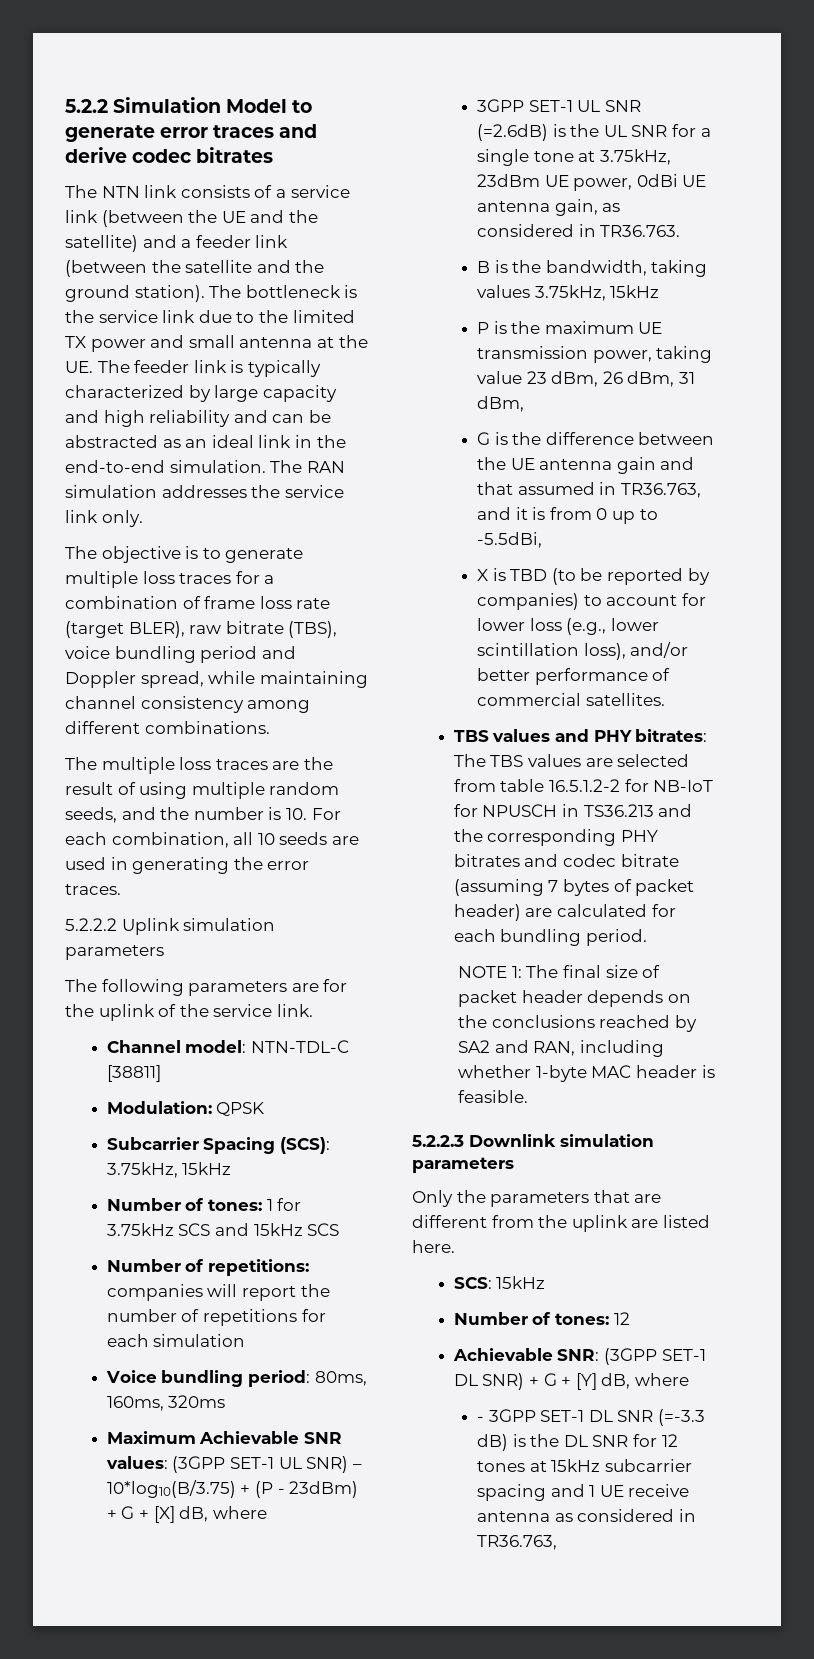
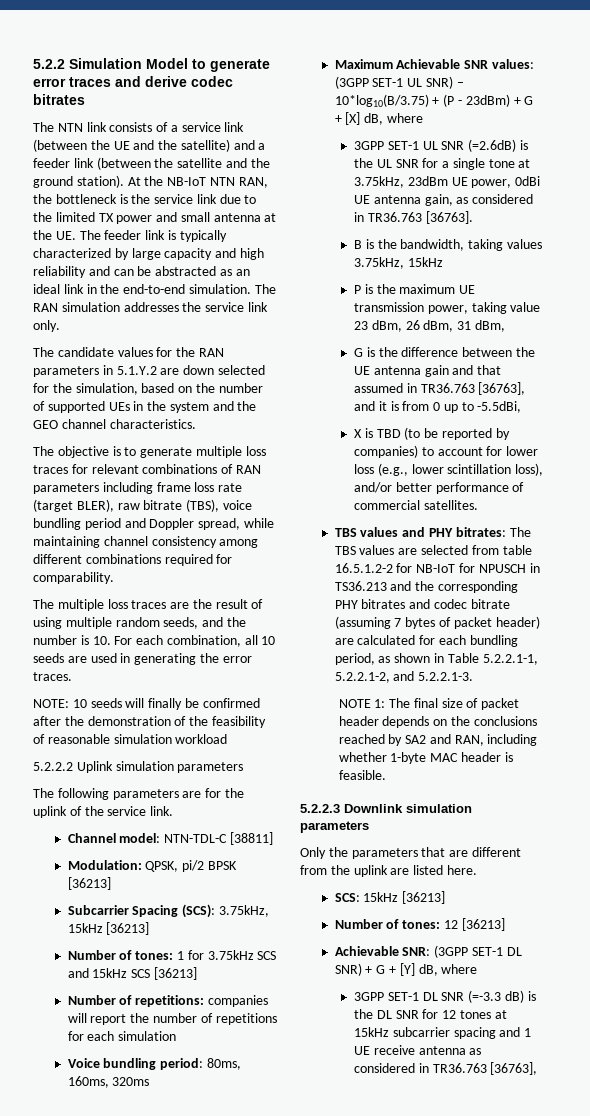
- The bottleneck is the service link due to the limited TX power and small antenna at the UE. The feeder link is typically characterized by large capacity and high reliability and can be abstracted as an ideal link in the end-to-end simulation.
+ At the NB-IoT NTN RAN, the bottleneck is the service link due to the limited TX power and small antenna at the UE. The feeder link is typically characterized by large capacity and high reliability and can be abstracted as an ideal link in the end-to-end simulation.
+ The candidate values for the RAN parameters in 5.1.Y.2 are down selected for the simulation, based on the number of supported UEs in the system and the GEO channel characteristics.
- The objective is to generate multiple loss traces for a combination of frame loss rate (target BLER), raw bitrate (TBS), voice bundling period and Doppler spread, while maintaining channel consistency among different combinations.
+ The objective is to generate multiple loss traces for relevant combinations of RAN parameters including frame loss rate (target BLER), raw bitrate (TBS), voice bundling period and Doppler spread, while maintaining channel consistency among different combinations required for comparability.
+ NOTE: 10 seeds will finally be confirmed after the demonstration of the feasibility of reasonable simulation workload
- Modulation: QPSK
+ Modulation: QPSK, pi/2 BPSK [36213]
- Subcarrier Spacing (SCS): 3.75kHz, 15kHz
+ Subcarrier Spacing (SCS): 3.75kHz, 15kHz [36213]
- Number of tones: 1 for 3.75kHz SCS and 15kHz SCS
+ Number of tones: 1 for 3.75kHz SCS and 15kHz SCS [36213]
- 3GPP SET-1 UL SNR (=2.6dB) is the UL SNR for a single tone at 3.75kHz, 23dBm UE power, 0dBi UE antenna gain, as considered in TR36.763.
+ 3GPP SET-1 UL SNR (=2.6dB) is the UL SNR for a single tone at 3.75kHz, 23dBm UE power, 0dBi UE antenna gain, as considered in TR36.763 [36763].
- G is the difference between the UE antenna gain and that assumed in TR36.763, and it is from 0 up to -5.5dBi,
+ G is the difference between the UE antenna gain and that assumed in TR36.763 [36763], and it is from 0 up to -5.5dBi,
- TBS values and PHY bitrates: The TBS values are selected from table 16.5.1.2-2 for NB-IoT for NPUSCH in TS36.213 and the corresponding PHY bitrates and codec bitrate (assuming 7 bytes of packet header) are calculated for each bundling period.
+ TBS values and PHY bitrates: The TBS values are selected from table 16.5.1.2-2 for NB-IoT for NPUSCH in TS36.213 and the corresponding PHY bitrates and codec bitrate (assuming 7 bytes of packet header) are calculated for each bundling period, as shown in Table 5.2.2.1-1, 5.2.2.1-2, and 5.2.2.1-3.
- SCS: 15kHz
+ SCS: 15kHz [36213]
- Number of tones: 12
+ Number of tones: 12 [36213]
- - 3GPP SET-1 DL SNR (=-3.3 dB) is the DL SNR for 12 tones at 15kHz subcarrier spacing and 1 UE receive antenna as considered in TR36.763,
+ 3GPP SET-1 DL SNR (=-3.3 dB) is the DL SNR for 12 tones at 15kHz subcarrier spacing and 1 UE receive antenna as considered in TR36.763 [36763],

